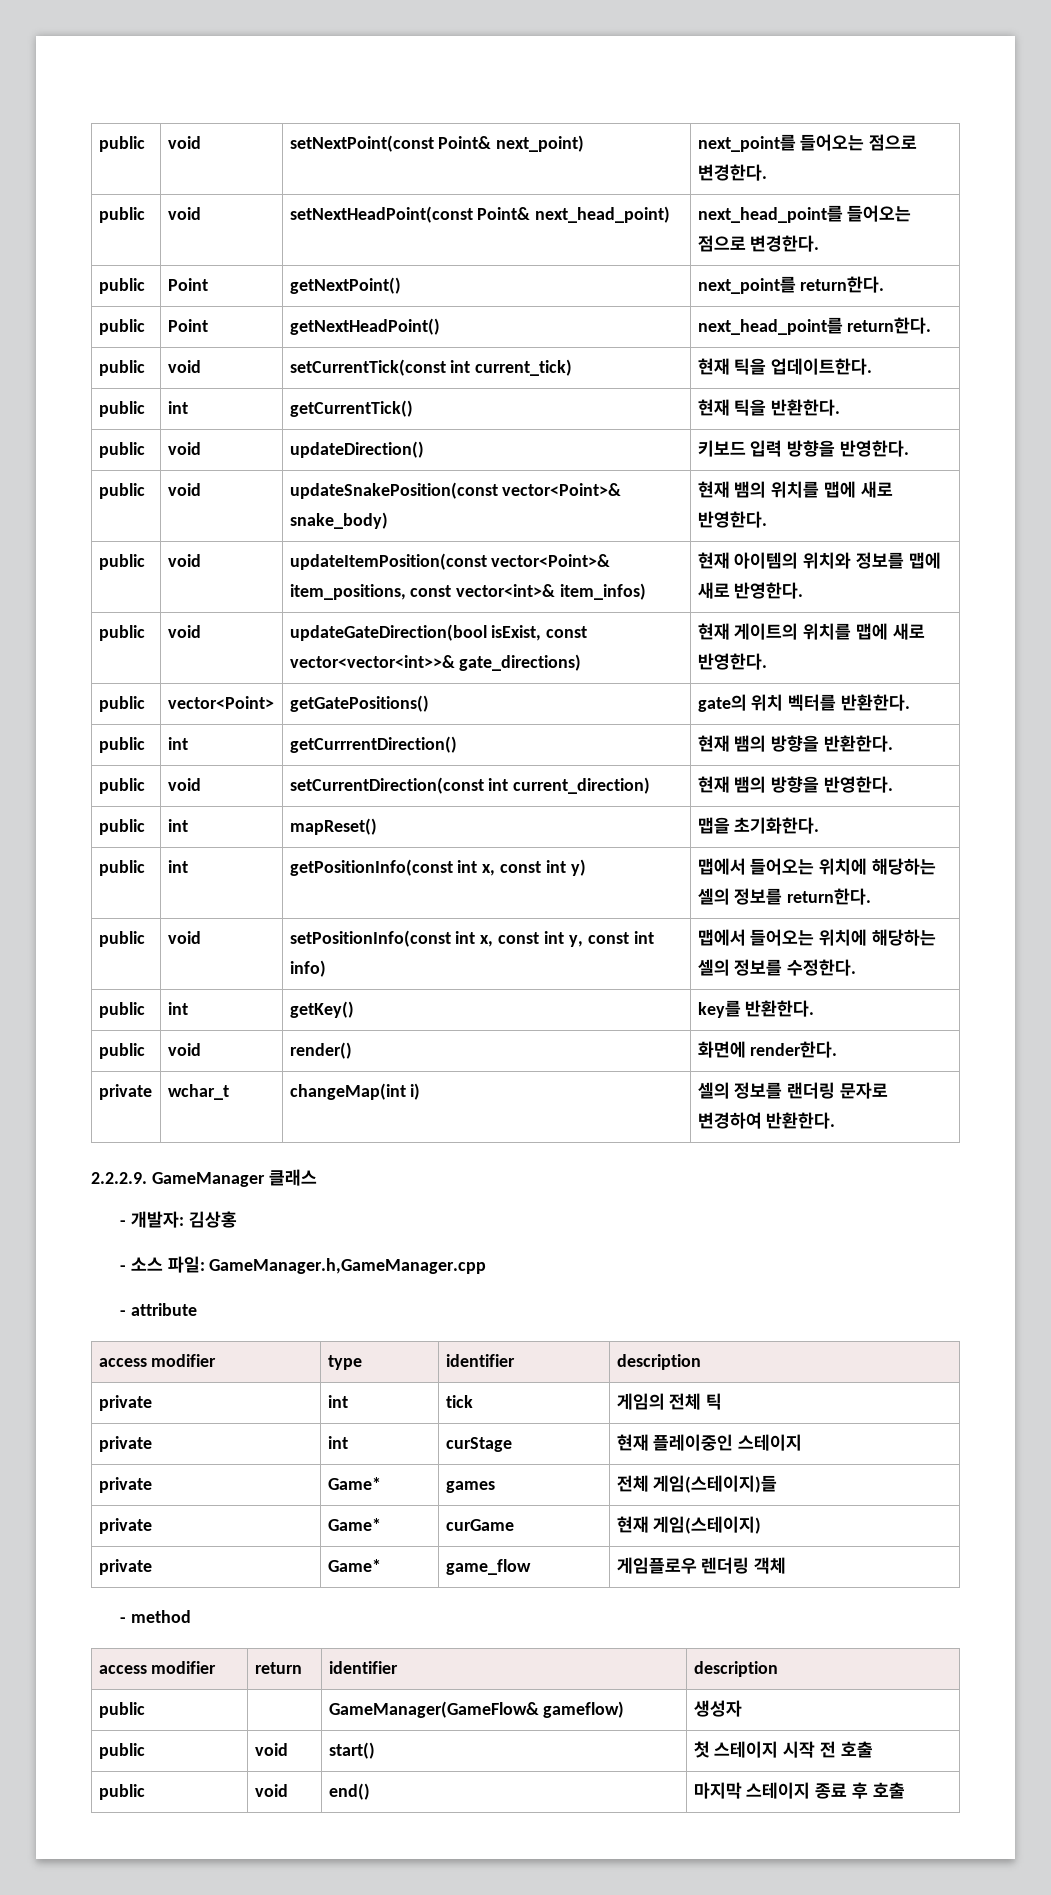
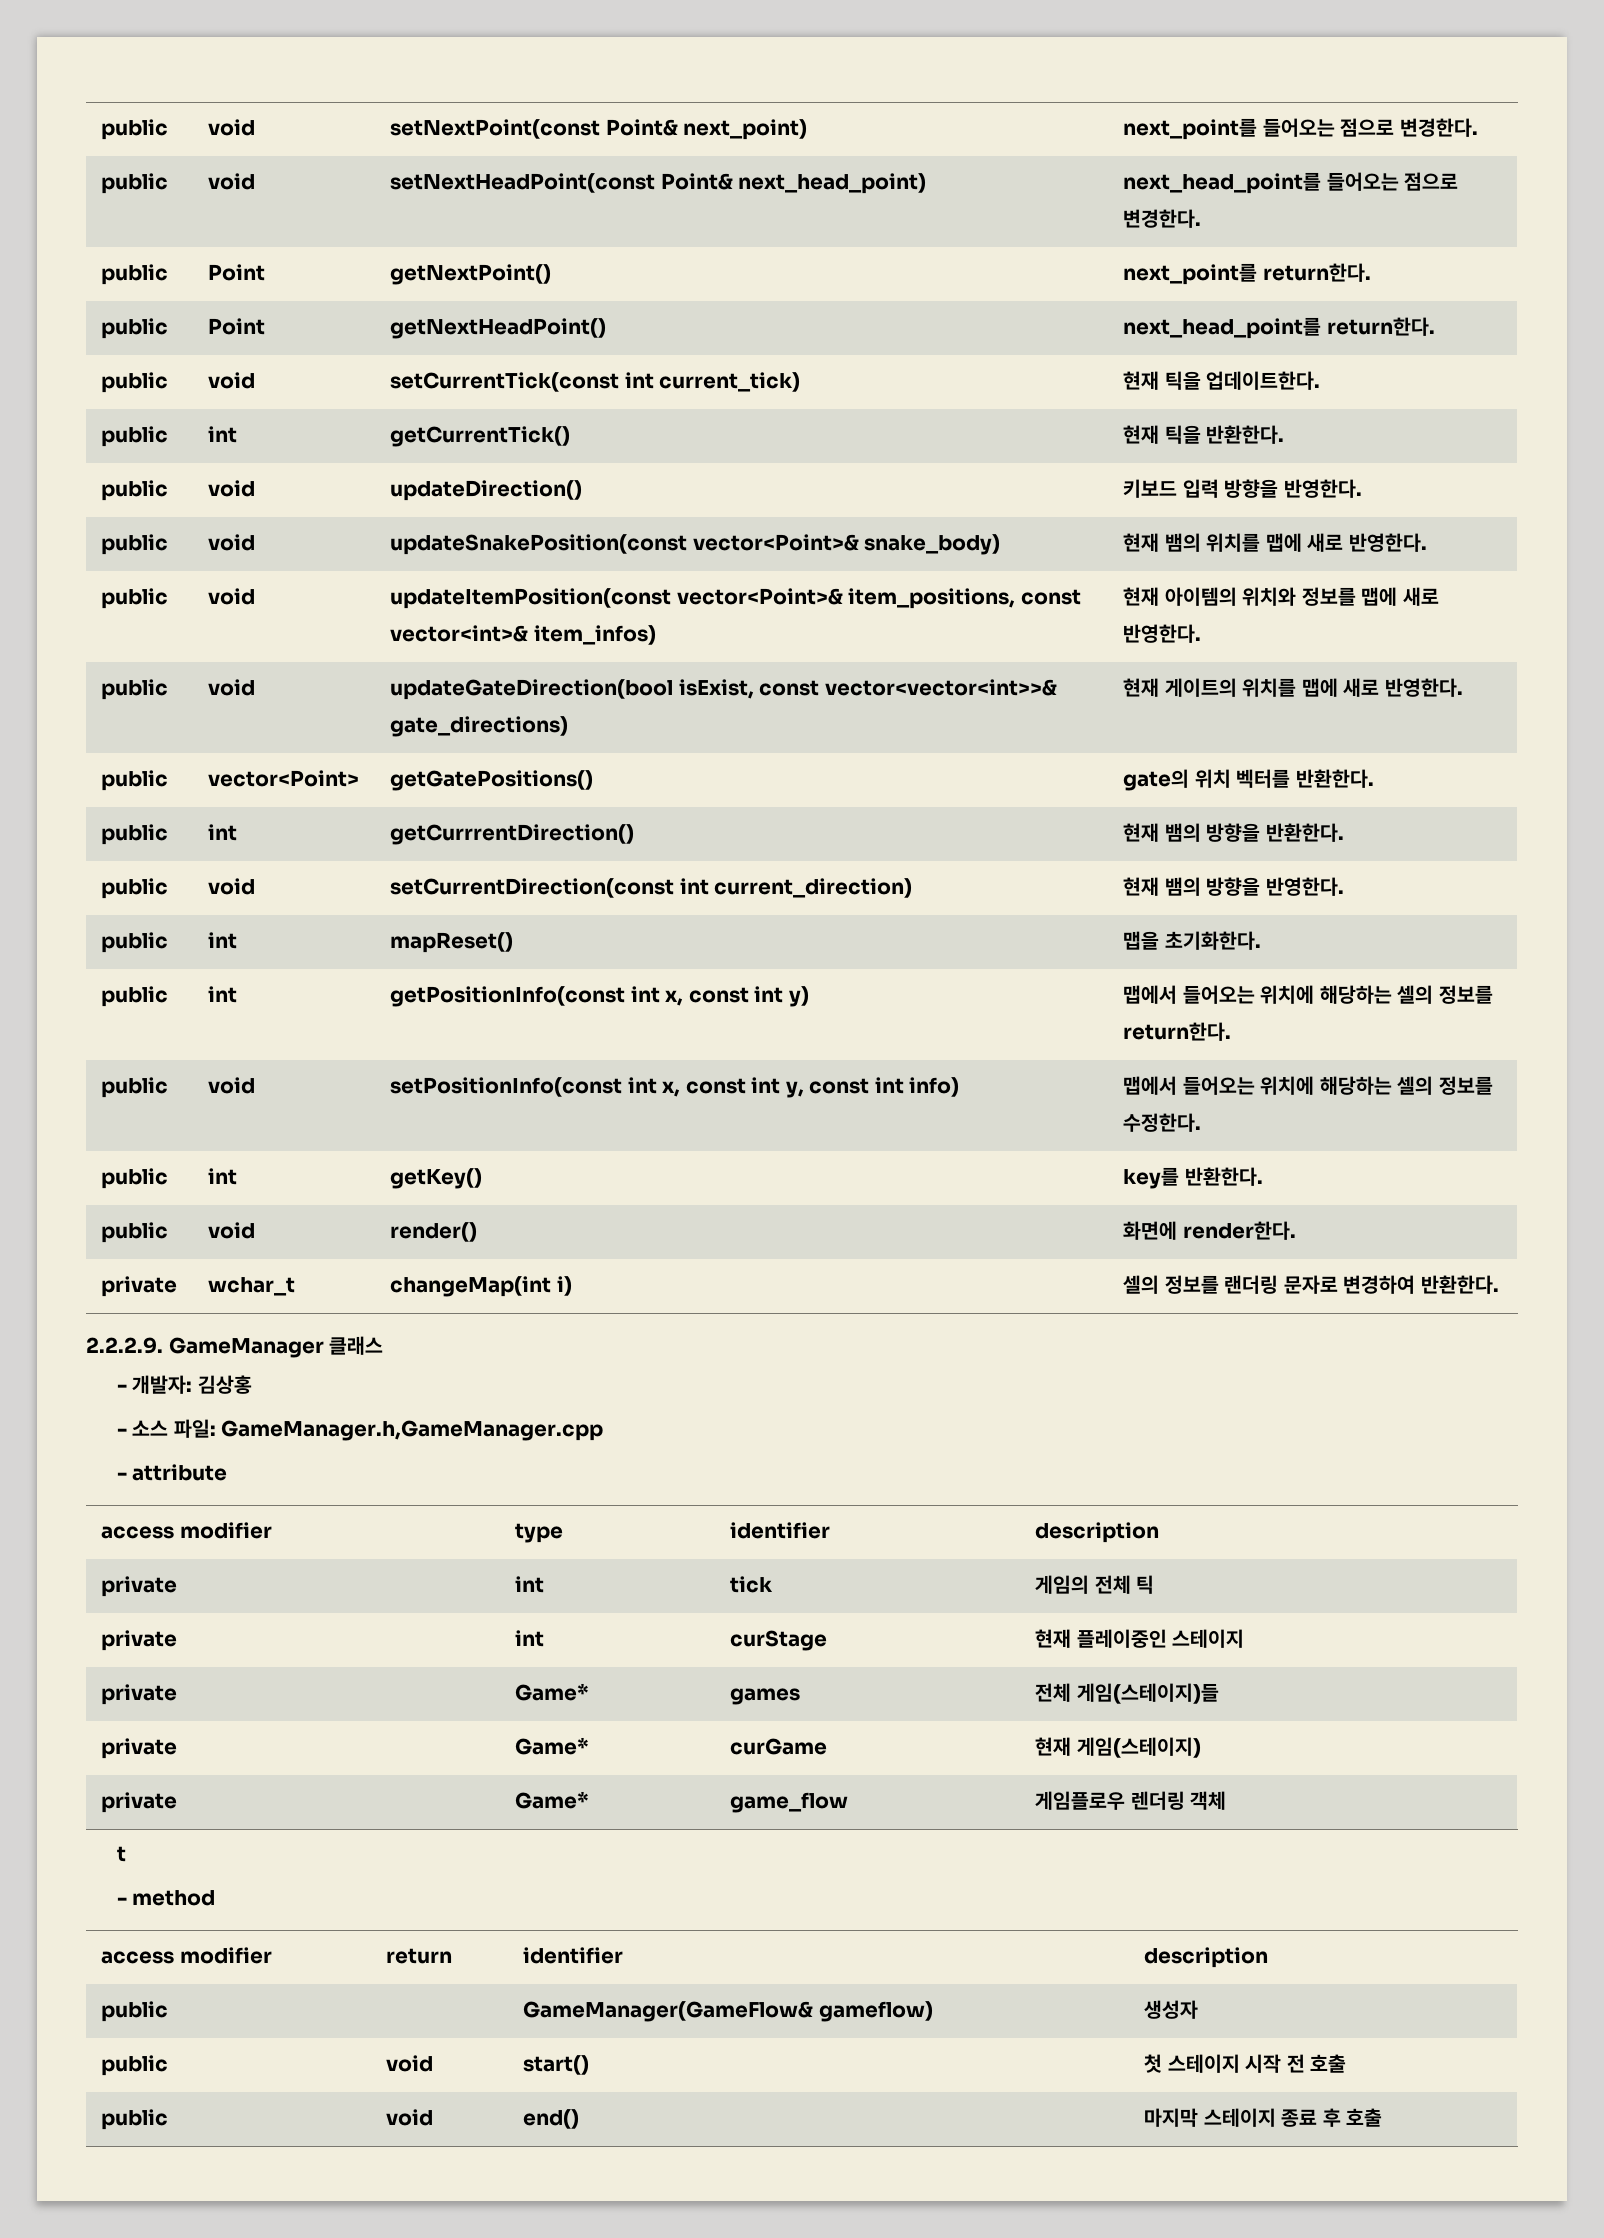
+ t

